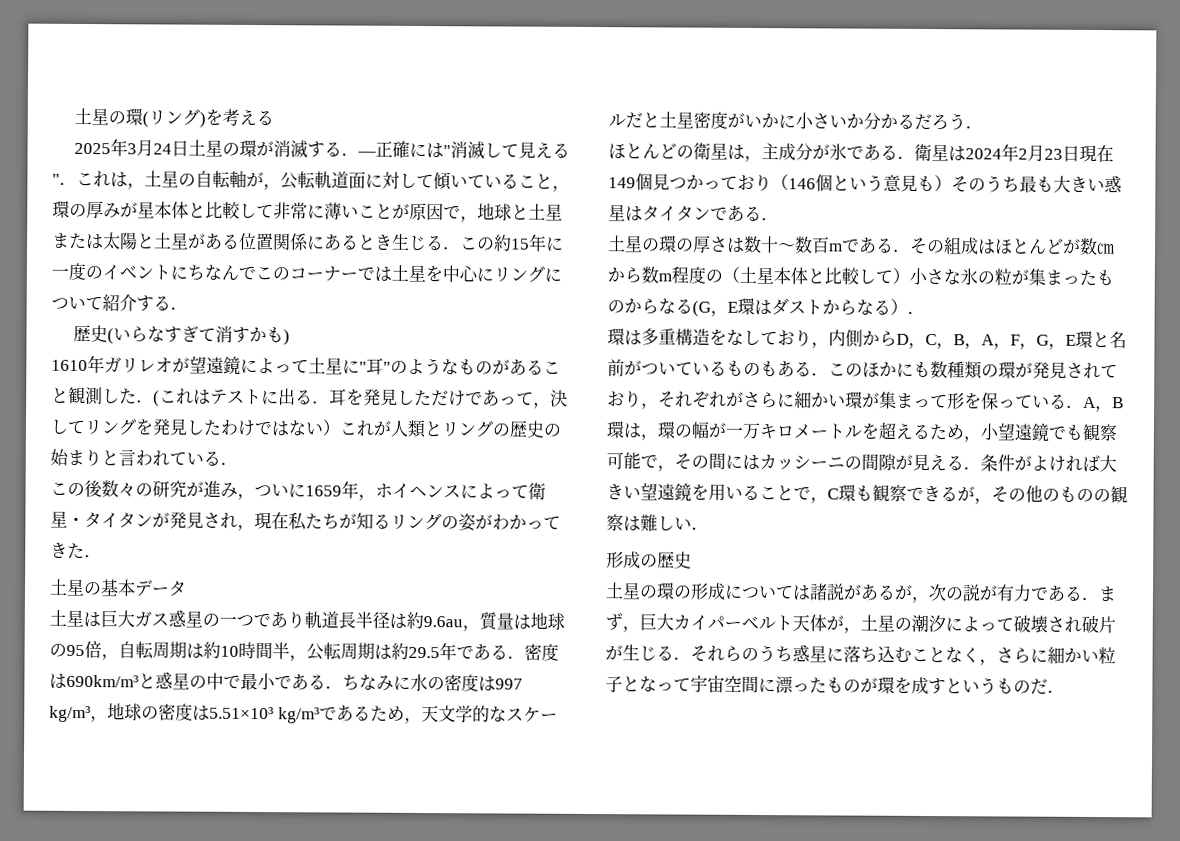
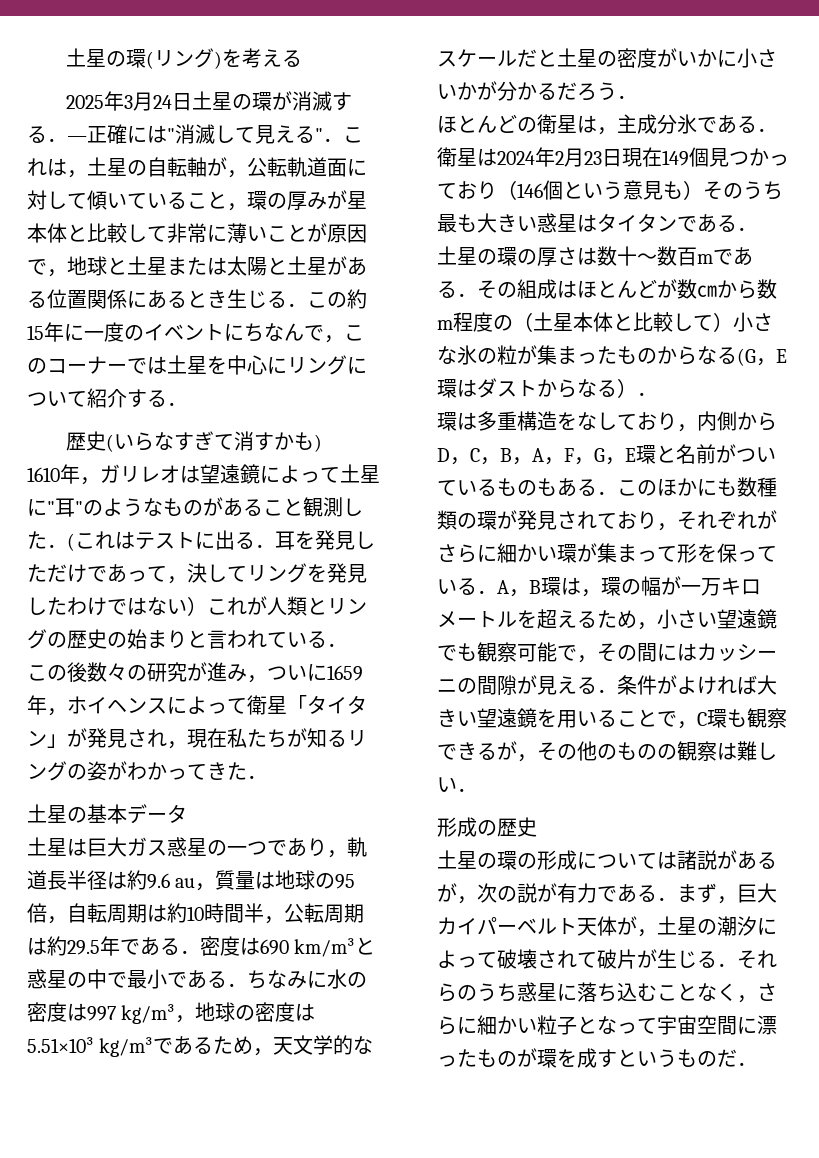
- 2025年3月24日土星の環が消滅する．―正確には"消滅して見える"．これは，土星の自転軸が，公転軌道面に対して傾いていること，環の厚みが星本体と比較して非常に薄いことが原因で，地球と土星または太陽と土星がある位置関係にあるとき生じる．この約15年に一度のイベントにちなんでこのコーナーでは土星を中心にリングについて紹介する．
+ 2025年3月24日土星の環が消滅する．―正確には"消滅して見える"．これは，土星の自転軸が，公転軌道面に対して傾いていること，環の厚みが星本体と比較して非常に薄いことが原因で，地球と土星または太陽と土星がある位置関係にあるとき生じる．この約15年に一度のイベントにちなんで，このコーナーでは土星を中心にリングについて紹介する．
- 1610年ガリレオが望遠鏡によって土星に"耳"のようなものがあること観測した．(これはテストに出る．耳を発見しただけであって，決してリングを発見したわけではない）これが人類とリングの歴史の始まりと言われている．
+ 1610年，ガリレオは望遠鏡によって土星に"耳"のようなものがあること観測した．(これはテストに出る．耳を発見しただけであって，決してリングを発見したわけではない）これが人類とリングの歴史の始まりと言われている．
- この後数々の研究が進み，ついに1659年，ホイヘンスによって衛星・タイタンが発見され，現在私たちが知るリングの姿がわかってきた．
+ この後数々の研究が進み，ついに1659年，ホイヘンスによって衛星「タイタン」が発見され，現在私たちが知るリングの姿がわかってきた．
- 土星は巨大ガス惑星の一つであり軌道長半径は約9.6au，質量は地球の95倍，自転周期は約10時間半，公転周期は約29.5年である．密度は690km/m³と惑星の中で最小である．ちなみに水の密度は997 kg/m³，地球の密度は5.51×10³ kg/m³であるため，天文学的なスケールだと土星密度がいかに小さいか分かるだろう．
+ 土星は巨大ガス惑星の一つであり，軌道長半径は約9.6 au，質量は地球の95倍，自転周期は約10時間半，公転周期は約29.5年である．密度は690 km/m³と惑星の中で最小である．ちなみに水の密度は997 kg/m³，地球の密度は5.51×10³ kg/m³であるため，天文学的なスケールだと土星の密度がいかに小さいかが分かるだろう．
- ほとんどの衛星は，主成分が氷である．衛星は2024年2月23日現在149個見つかっており（146個という意見も）そのうち最も大きい惑星はタイタンである．
+ ほとんどの衛星は，主成分氷である．衛星は2024年2月23日現在149個見つかっており（146個という意見も）そのうち最も大きい惑星はタイタンである．
- 環は多重構造をなしており，内側からD，C，B，A，F，G，E環と名前がついているものもある．このほかにも数種類の環が発見されており，それぞれがさらに細かい環が集まって形を保っている．A，B環は，環の幅が一万キロメートルを超えるため，小望遠鏡でも観察可能で，その間にはカッシーニの間隙が見える．条件がよければ大きい望遠鏡を用いることで，C環も観察できるが，その他のものの観察は難しい．
+ 環は多重構造をなしており，内側からD，C，B，A，F，G，E環と名前がついているものもある．このほかにも数種類の環が発見されており，それぞれがさらに細かい環が集まって形を保っている．A，B環は，環の幅が一万キロメートルを超えるため，小さい望遠鏡でも観察可能で，その間にはカッシーニの間隙が見える．条件がよければ大きい望遠鏡を用いることで，C環も観察できるが，その他のものの観察は難しい．
- 土星の環の形成については諸説があるが，次の説が有力である．まず，巨大カイパーベルト天体が，土星の潮汐によって破壊され破片が生じる．それらのうち惑星に落ち込むことなく，さらに細かい粒子となって宇宙空間に漂ったものが環を成すというものだ．
+ 土星の環の形成については諸説があるが，次の説が有力である．まず，巨大カイパーベルト天体が，土星の潮汐によって破壊されて破片が生じる．それらのうち惑星に落ち込むことなく，さらに細かい粒子となって宇宙空間に漂ったものが環を成すというものだ．

